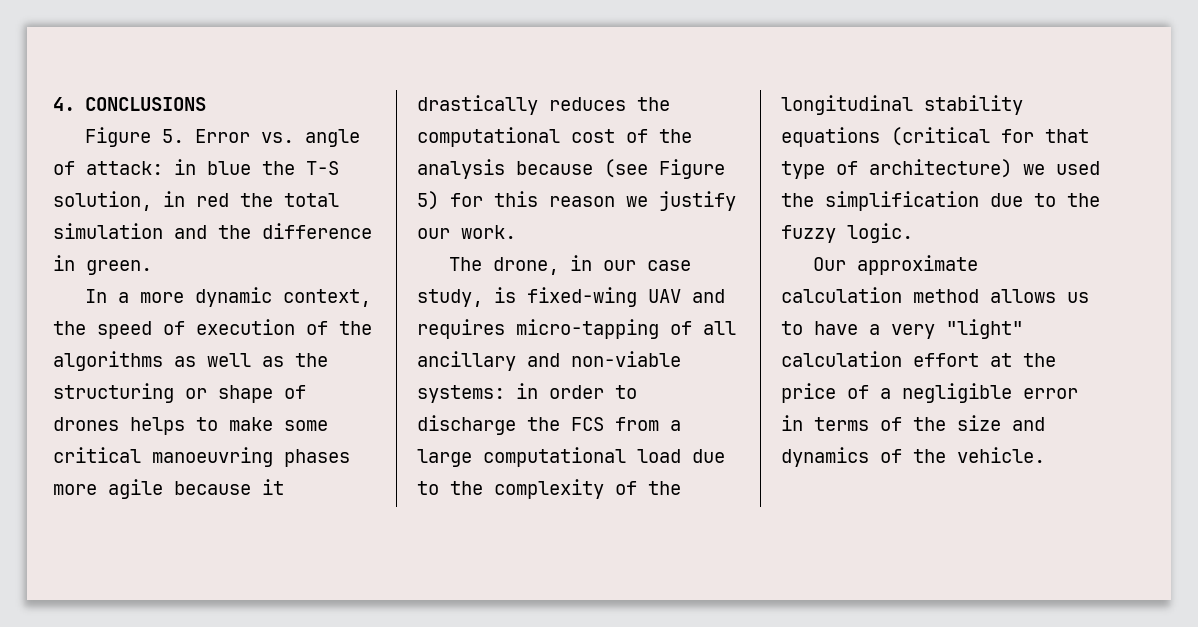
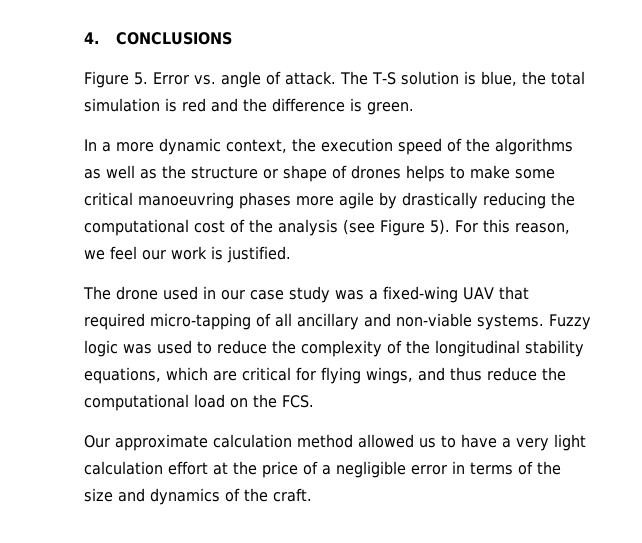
- Figure 5. Error vs. angle of attack: in blue the T-S solution, in red the total simulation and the difference in green.
+ Figure 5. Error vs. angle of attack. The T-S solution is blue, the total simulation is red and the difference is green.
- In a more dynamic context, the speed of execution of the algorithms as well as the structuring or shape of drones helps to make some critical manoeuvring phases more agile because it drastically reduces the computational cost of the analysis because (see Figure 5) for this reason we justify our work.
- The drone, in our case study, is fixed-wing UAV and requires micro-tapping of all ancillary and non-viable systems: in order to discharge the FCS from a large computational load due to the complexity of the longitudinal stability equations (critical for that type of architecture) we used the simplification due to the fuzzy logic.
+ In a more dynamic context, the execution speed of the algorithms as well as the structure or shape of drones helps to make some critical manoeuvring phases more agile by drastically reducing the computational cost of the analysis (see Figure 5). For this reason, we feel our work is justified.
+ The drone used in our case study was a fixed-wing UAV that required micro-tapping of all ancillary and non-viable systems. Fuzzy logic was used to reduce the complexity of the longitudinal stability equations, which are critical for flying wings, and thus reduce the computational load on the FCS.
- Our approximate calculation method allows us to have a very "light" calculation effort at the price of a negligible error in terms of the size and dynamics of the vehicle.
+ Our approximate calculation method allowed us to have a very light calculation effort at the price of a negligible error in terms of the size and dynamics of the craft.

